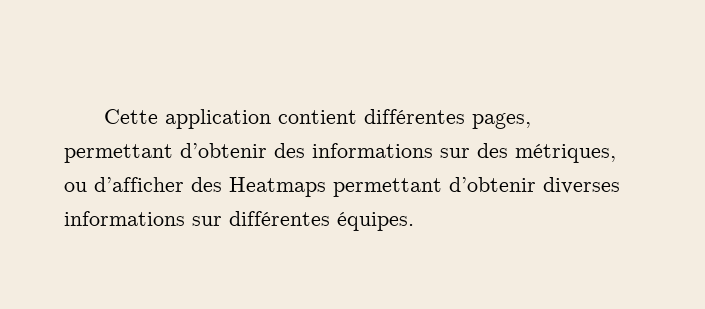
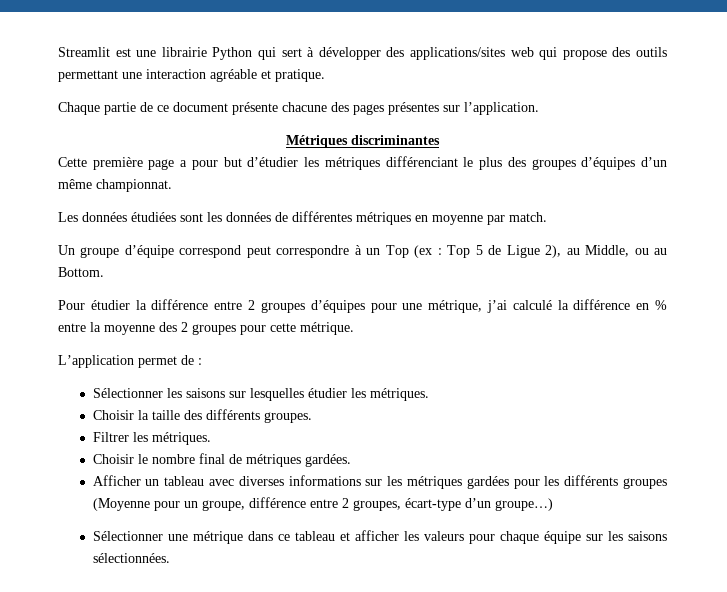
- Cette application contient différentes pages, permettant d’obtenir des informations sur des métriques, ou d’afficher des Heatmaps permettant d’obtenir diverses informations sur différentes équipes.
+ Streamlit est une librairie Python qui sert à développer des applications/sites web qui propose des outils permettant une interaction agréable et pratique.
+ Chaque partie de ce document présente chacune des pages présentes sur l’application.
+ Métriques discriminantes
+ Cette première page a pour but d’étudier les métriques différenciant le plus des groupes d’équipes d’un même championnat.
+ Les données étudiées sont les données de différentes métriques en moyenne par match.
+ Un groupe d’équipe correspond peut correspondre à un Top (ex : Top 5 de Ligue 2), au Middle, ou au Bottom.
+ Pour étudier la différence entre 2 groupes d’équipes pour une métrique, j’ai calculé la différence en % entre la moyenne des 2 groupes pour cette métrique.
+ L’application permet de :
+ Sélectionner les saisons sur lesquelles étudier les métriques.
+ Choisir la taille des différents groupes.
+ Filtrer les métriques.
+ Choisir le nombre final de métriques gardées.
+ Afficher un tableau avec diverses informations sur les métriques gardées pour les différents groupes (Moyenne pour un groupe, différence entre 2 groupes, écart-type d’un groupe…)
+ Sélectionner une métrique dans ce tableau et afficher les valeurs pour chaque équipe sur les saisons sélectionnées.

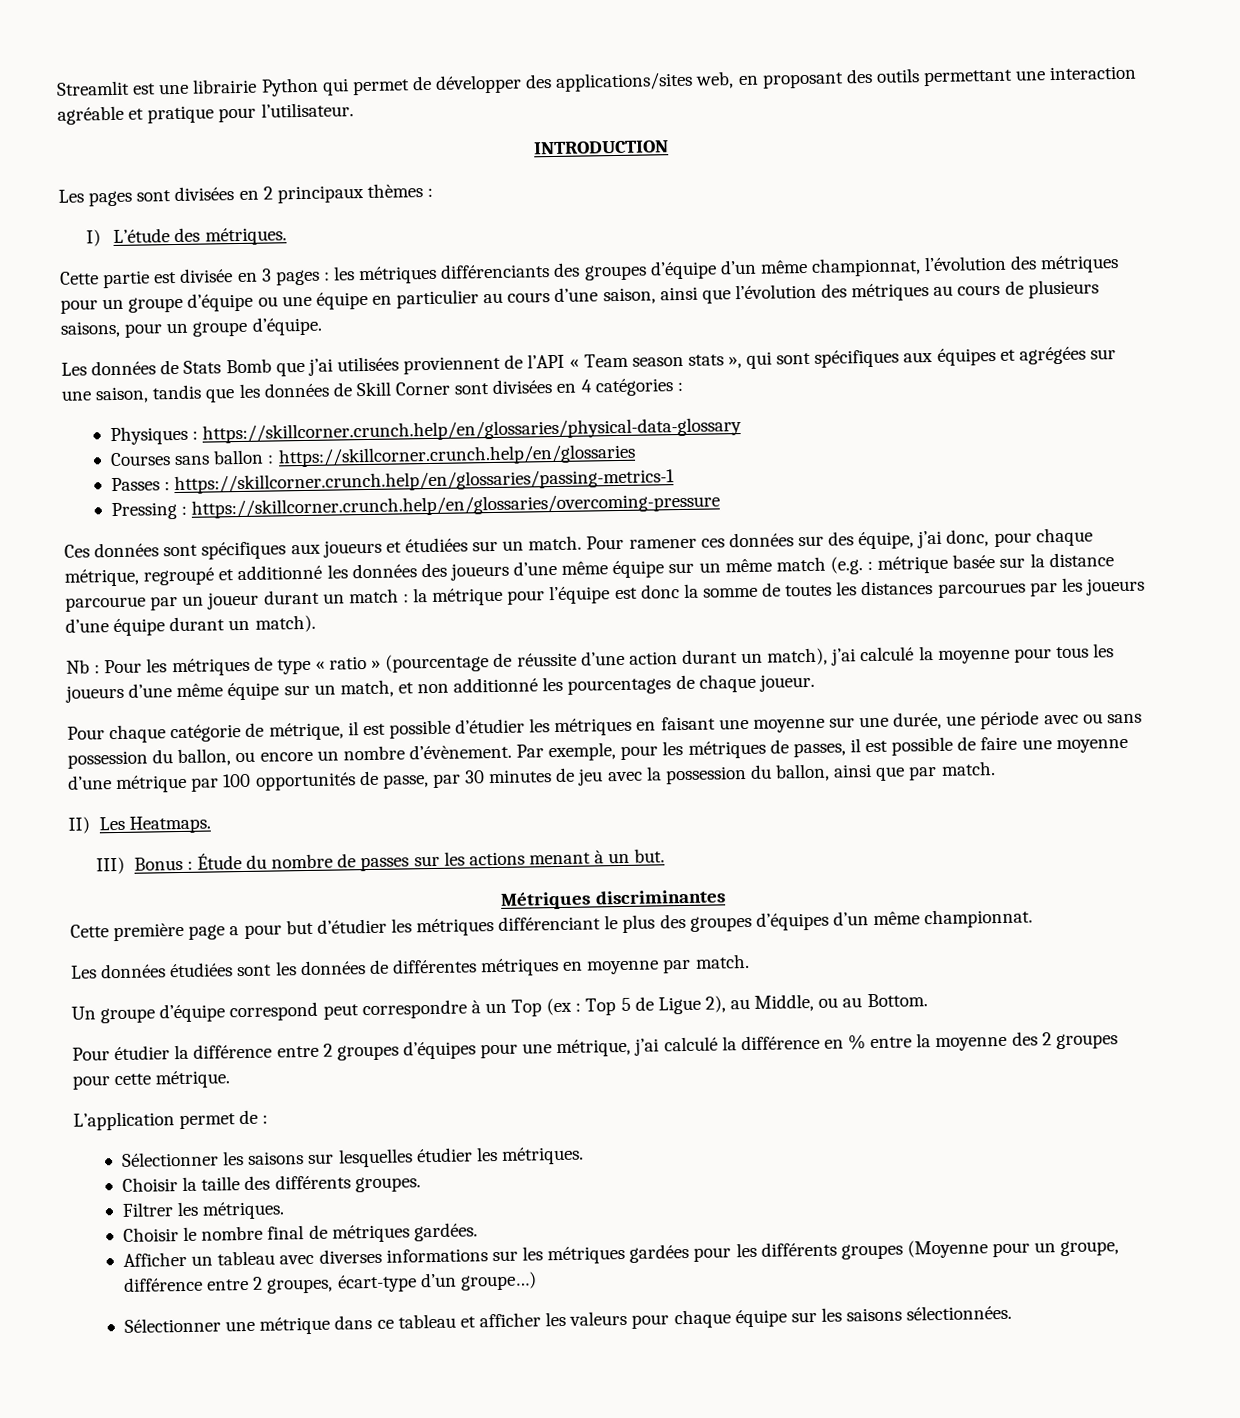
- Streamlit est une librairie Python qui sert à développer des applications/sites web qui propose des outils permettant une interaction agréable et pratique.
- Chaque partie de ce document présente chacune des pages présentes sur l’application.
+ Streamlit est une librairie Python qui permet de développer des applications/sites web, en proposant des outils permettant une interaction agréable et pratique pour l’utilisateur.
+ INTRODUCTION
+ Les pages sont divisées en 2 principaux thèmes :
+ I) L’étude des métriques.
+ Cette partie est divisée en 3 pages : les métriques différenciants des groupes d’équipe d’un même championnat, l’évolution des métriques pour un groupe d’équipe ou une équipe en particulier au cours d’une saison, ainsi que l’évolution des métriques au cours de plusieurs saisons, pour un groupe d’équipe.
+ Les données de Stats Bomb que j’ai utilisées proviennent de l’API « Team season stats », qui sont spécifiques aux équipes et agrégées sur une saison, tandis que les données de Skill Corner sont divisées en 4 catégories :
+ Physiques : https://skillcorner.crunch.help/en/glossaries/physical-data-glossary
+ Courses sans ballon : https://skillcorner.crunch.help/en/glossaries
+ Passes : https://skillcorner.crunch.help/en/glossaries/passing-metrics-1
+ Pressing : https://skillcorner.crunch.help/en/glossaries/overcoming-pressure
+ Ces données sont spécifiques aux joueurs et étudiées sur un match. Pour ramener ces données sur des équipe, j’ai donc, pour chaque métrique, regroupé et additionné les données des joueurs d’une même équipe sur un même match (e.g. : métrique basée sur la distance parcourue par un joueur durant un match : la métrique pour l’équipe est donc la somme de toutes les distances parcourues par les joueurs d’une équipe durant un match).
+ Nb : Pour les métriques de type « ratio » (pourcentage de réussite d’une action durant un match), j’ai calculé la moyenne pour tous les joueurs d’une même équipe sur un match, et non additionné les pourcentages de chaque joueur.
+ Pour chaque catégorie de métrique, il est possible d’étudier les métriques en faisant une moyenne sur une durée, une période avec ou sans possession du ballon, ou encore un nombre d’évènement. Par exemple, pour les métriques de passes, il est possible de faire une moyenne d’une métrique par 100 opportunités de passe, par 30 minutes de jeu avec la possession du ballon, ainsi que par match.
+ II) Les Heatmaps.
+ III) Bonus : Étude du nombre de passes sur les actions menant à un but.

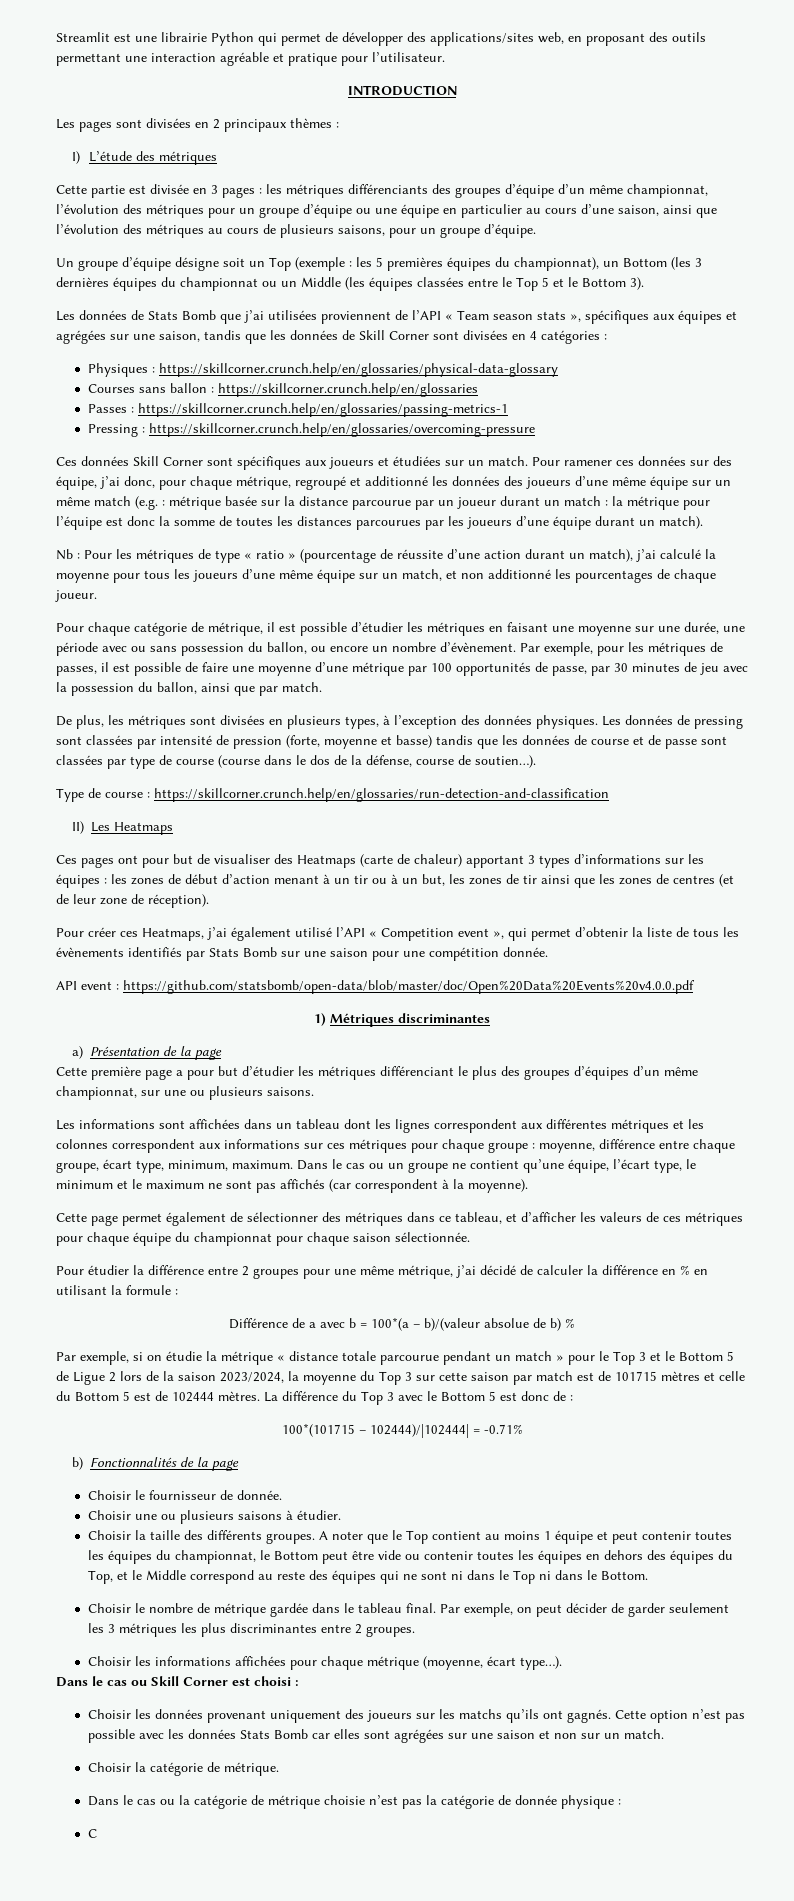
- I) L’étude des métriques.
+ I) L’étude des métriques
+ Un groupe d’équipe désigne soit un Top (exemple : les 5 premières équipes du championnat), un Bottom (les 3 dernières équipes du championnat ou un Middle (les équipes classées entre le Top 5 et le Bottom 3).
- Les données de Stats Bomb que j’ai utilisées proviennent de l’API « Team season stats », qui sont spécifiques aux équipes et agrégées sur une saison, tandis que les données de Skill Corner sont divisées en 4 catégories :
+ Les données de Stats Bomb que j’ai utilisées proviennent de l’API « Team season stats », spécifiques aux équipes et agrégées sur une saison, tandis que les données de Skill Corner sont divisées en 4 catégories :
- Ces données sont spécifiques aux joueurs et étudiées sur un match.
+ Ces données Skill Corner sont spécifiques aux joueurs et étudiées sur un match.
- II) Les Heatmaps.
- III) Bonus : Étude du nombre de passes sur les actions menant à un but.
- Métriques discriminantes
+ De plus, les métriques sont divisées en plusieurs types, à l’exception des données physiques. Les données de pressing sont classées par intensité de pression (forte, moyenne et basse) tandis que les données de course et de passe sont classées par type de course (course dans le dos de la défense, course de soutien…).
+ Type de course : https://skillcorner.crunch.help/en/glossaries/run-detection-and-classification
+ II) Les Heatmaps
+ Ces pages ont pour but de visualiser des Heatmaps (carte de chaleur) apportant 3 types d’informations sur les équipes : les zones de début d’action menant à un tir ou à un but, les zones de tir ainsi que les zones de centres (et de leur zone de réception).
+ Pour créer ces Heatmaps, j’ai également utilisé l’API « Competition event », qui permet d’obtenir la liste de tous les évènements identifiés par Stats Bomb sur une saison pour une compétition donnée.
+ API event : https://github.com/statsbomb/open-data/blob/master/doc/Open%20Data%20Events%20v4.0.0.pdf
+ 1) Métriques discriminantes
+ a) Présentation de la page
- Cette première page a pour but d’étudier les métriques différenciant le plus des groupes d’équipes d’un même championnat.
- Les données étudiées sont les données de différentes métriques en moyenne par match.
- Un groupe d’équipe correspond peut correspondre à un Top (ex : Top 5 de Ligue 2), au Middle, ou au Bottom.
+ Cette première page a pour but d’étudier les métriques différenciant le plus des groupes d’équipes d’un même championnat, sur une ou plusieurs saisons.
+ Les informations sont affichées dans un tableau dont les lignes correspondent aux différentes métriques et les colonnes correspondent aux informations sur ces métriques pour chaque groupe : moyenne, différence entre chaque groupe, écart type, minimum, maximum. Dans le cas ou un groupe ne contient qu’une équipe, l’écart type, le minimum et le maximum ne sont pas affichés (car correspondent à la moyenne).
+ Cette page permet également de sélectionner des métriques dans ce tableau, et d’afficher les valeurs de ces métriques pour chaque équipe du championnat pour chaque saison sélectionnée.
- Pour étudier la différence entre 2 groupes d’équipes pour une métrique, j’ai calculé la différence en % entre la moyenne des 2 groupes pour cette métrique.
- L’application permet de :
- Sélectionner les saisons sur lesquelles étudier les métriques.
+ Pour étudier la différence entre 2 groupes pour une même métrique, j’ai décidé de calculer la différence en % en utilisant la formule :
+ Différence de a avec b = 100*(a – b)/(valeur absolue de b) %
+ Par exemple, si on étudie la métrique « distance totale parcourue pendant un match » pour le Top 3 et le Bottom 5 de Ligue 2 lors de la saison 2023/2024, la moyenne du Top 3 sur cette saison par match est de 101715 mètres et celle du Bottom 5 est de 102444 mètres. La différence du Top 3 avec le Bottom 5 est donc de :
+ 100*(101715 – 102444)/|102444| = -0.71%
+ b) Fonctionnalités de la page
+ Choisir le fournisseur de donnée.
+ Choisir une ou plusieurs saisons à étudier.
- Choisir la taille des différents groupes.
- Filtrer les métriques.
- Choisir le nombre final de métriques gardées.
- Afficher un tableau avec diverses informations sur les métriques gardées pour les différents groupes (Moyenne pour un groupe, différence entre 2 groupes, écart-type d’un groupe…)
- Sélectionner une métrique dans ce tableau et afficher les valeurs pour chaque équipe sur les saisons sélectionnées.
+ Choisir la taille des différents groupes. A noter que le Top contient au moins 1 équipe et peut contenir toutes les équipes du championnat, le Bottom peut être vide ou contenir toutes les équipes en dehors des équipes du Top, et le Middle correspond au reste des équipes qui ne sont ni dans le Top ni dans le Bottom.
+ Choisir le nombre de métrique gardée dans le tableau final. Par exemple, on peut décider de garder seulement les 3 métriques les plus discriminantes entre 2 groupes.
+ Choisir les informations affichées pour chaque métrique (moyenne, écart type…).
+ Dans le cas ou Skill Corner est choisi :
+ Choisir les données provenant uniquement des joueurs sur les matchs qu’ils ont gagnés. Cette option n’est pas possible avec les données Stats Bomb car elles sont agrégées sur une saison et non sur un match.
+ Choisir la catégorie de métrique.
+ Dans le cas ou la catégorie de métrique choisie n’est pas la catégorie de donnée physique :
+ C

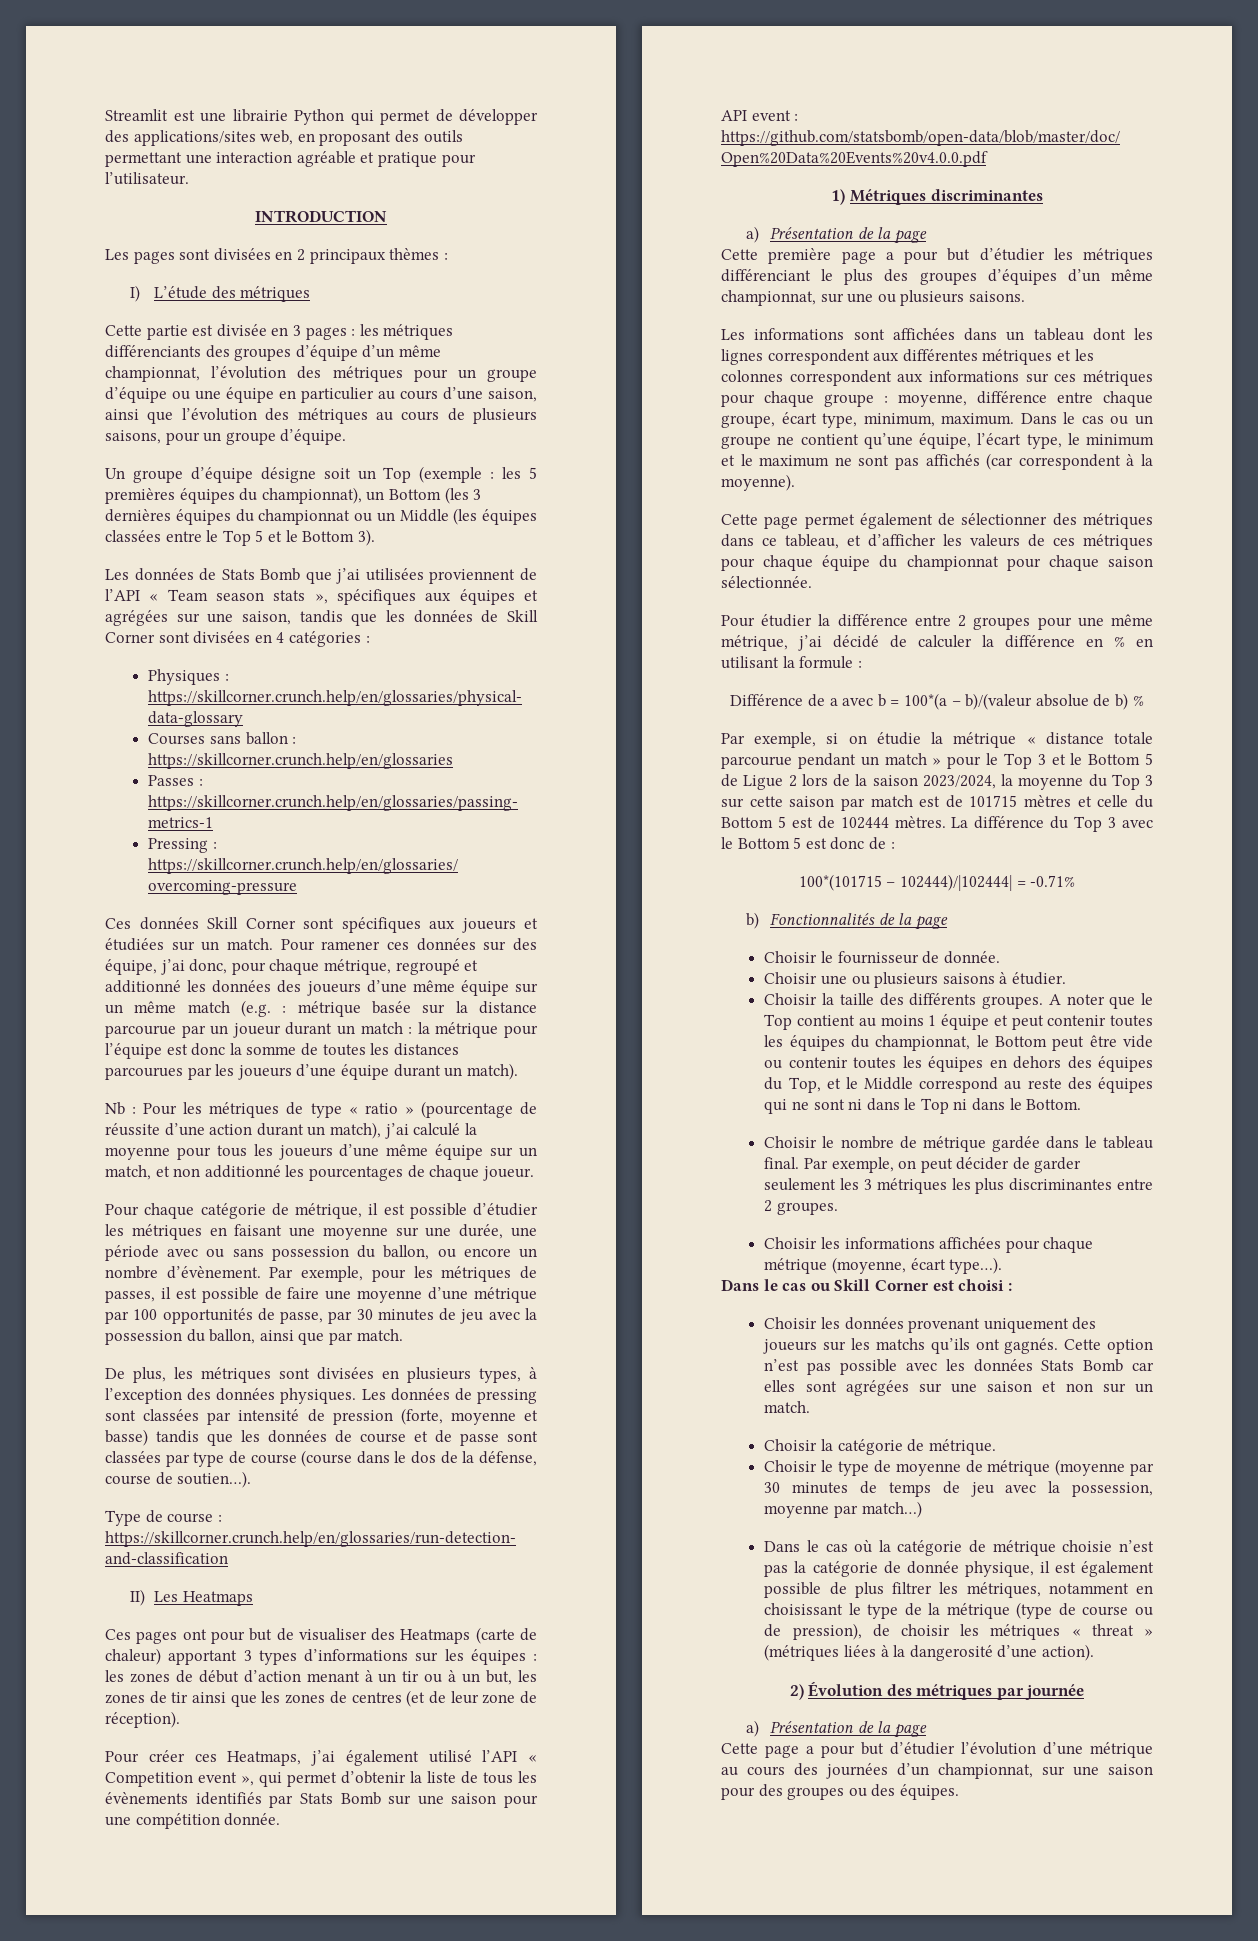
- Dans le cas ou la catégorie de métrique choisie n’est pas la catégorie de donnée physique :
- C
+ Choisir le type de moyenne de métrique (moyenne par 30 minutes de temps de jeu avec la possession, moyenne par match…)
+ Dans le cas où la catégorie de métrique choisie n’est pas la catégorie de donnée physique, il est également possible de plus filtrer les métriques, notamment en choisissant le type de la métrique (type de course ou de pression), de choisir les métriques « threat » (métriques liées à la dangerosité d’une action).
+ 2) Évolution des métriques par journée
+ a) Présentation de la page
+ Cette page a pour but d’étudier l’évolution d’une métrique au cours des journées d’un championnat, sur une saison pour des groupes ou des équipes.

